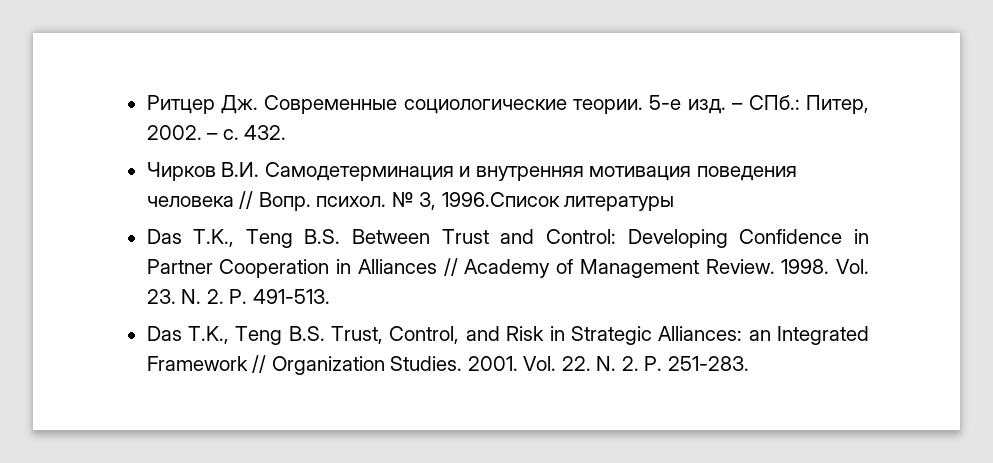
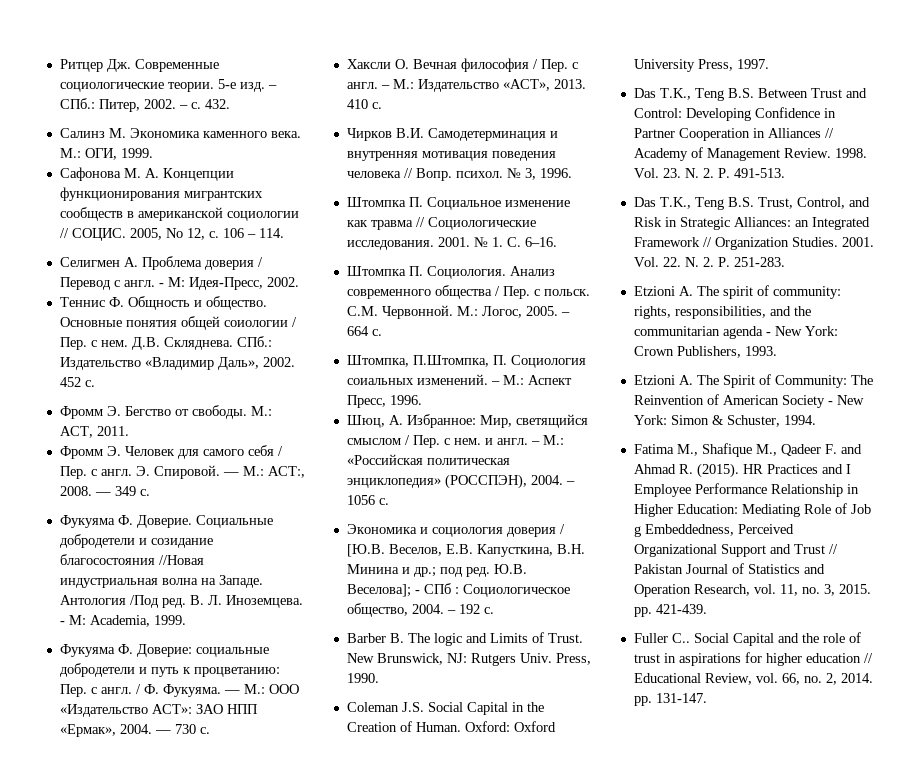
+ Салинз М. Экономика каменного века. М.: ОГИ, 1999.
+ Сафонова М. А. Концепции функционирования мигрантских сообществ в американской социологии // СОЦИС. 2005, No 12, с. 106 – 114.
+ Селигмен А. Проблема доверия / Перевод с англ. - М: Идея-Пресс, 2002.
+ Теннис Ф. Общность и общество. Основные понятия общей соиологии / Пер. с нем. Д.В. Скляднева. СПб.: Издательство «Владимир Даль», 2002. 452 с.
+ Фромм Э. Бегство от свободы. М.: АСТ, 2011.
+ Фромм Э. Человек для самого себя / Пер. с англ. Э. Спировой. — М.: АСТ:, 2008. — 349 с.
+ Фукуяма Ф. Доверие. Социальные добродетели и созидание благосостояния //Новая индустриальная волна на Западе. Антология /Под ред. В. Л. Иноземцева. - М: Academia, 1999.
+ Фукуяма Ф. Доверие: социальные добродетели и путь к процветанию: Пер. с англ. / Ф. Фукуяма. — М.: ООО «Издательство ACT»: ЗАО НПП «Ермак», 2004. — 730 с.
+ Хаксли О. Вечная философия / Пер. с англ. – М.: Издательство «АСТ», 2013. 410 с.
- № 3, 1996.Список литературы
+ № 3, 1996.
+ Штомпка П. Социальное изменение как травма // Социологические исследования. 2001. № 1. С. 6–16.
+ Штомпка П. Социология. Анализ современного общества / Пер. с польск. С.М. Червонной. М.: Логос, 2005. – 664 с.
+ Штомпка, П.Штомпка, П. Социология соиальных изменений. – М.: Аспект Пресс, 1996.
+ Шюц, А. Избранное: Мир, светящийся смыслом / Пер. с нем. и англ. – М.: «Российская политическая энциклопедия» (РОССПЭН), 2004. – 1056 с.
+ Экономика и социология доверия / [Ю.В. Веселов, Е.В. Капусткина, В.Н. Минина и др.; под ред. Ю.В. Веселова]; - СПб : Социологическое общество, 2004. – 192 с.
+ Barber B. The logic and Limits of Trust. New Brunswick, NJ: Rutgers Univ. Press, 1990.
+ Coleman J.S. Social Capital in the Creation of Human. Oxford: Oxford University Press, 1997.
+ Etzioni A. The spirit of community: rights, responsibilities, and the communitarian agenda - New York: Crown Publishers, 1993.
+ Etzioni A. The Spirit of Community: The Reinvention of American Society - New York: Simon & Schuster, 1994.
+ Fatima M., Shafique M., Qadeer F. and Ahmad R. (2015). HR Practices and I Employee Performance Relationship in Higher Education: Mediating Role of Job g Embeddedness, Perceived Organizational Support and Trust // Pakistan Journal of Statistics and Operation Research, vol. 11, no. 3, 2015. pp. 421-439.
+ Fuller C.. Social Capital and the role of trust in aspirations for higher education // Educational Review, vol. 66, no. 2, 2014. pp. 131-147.

